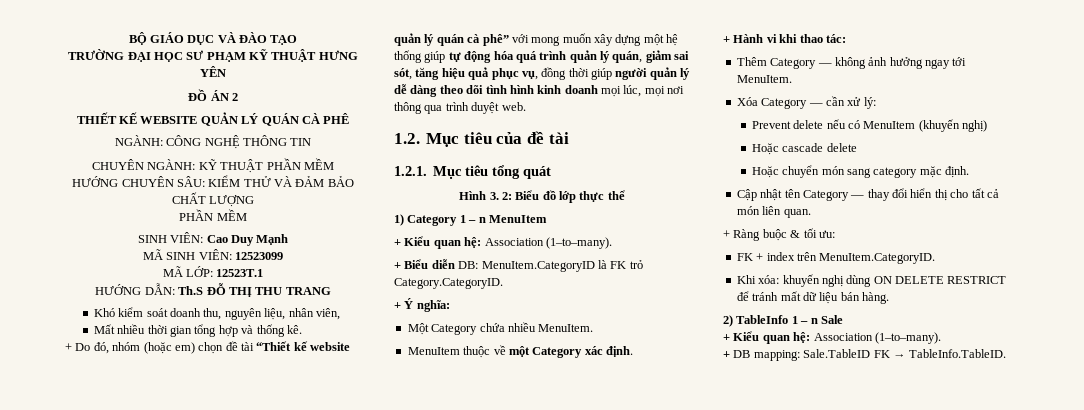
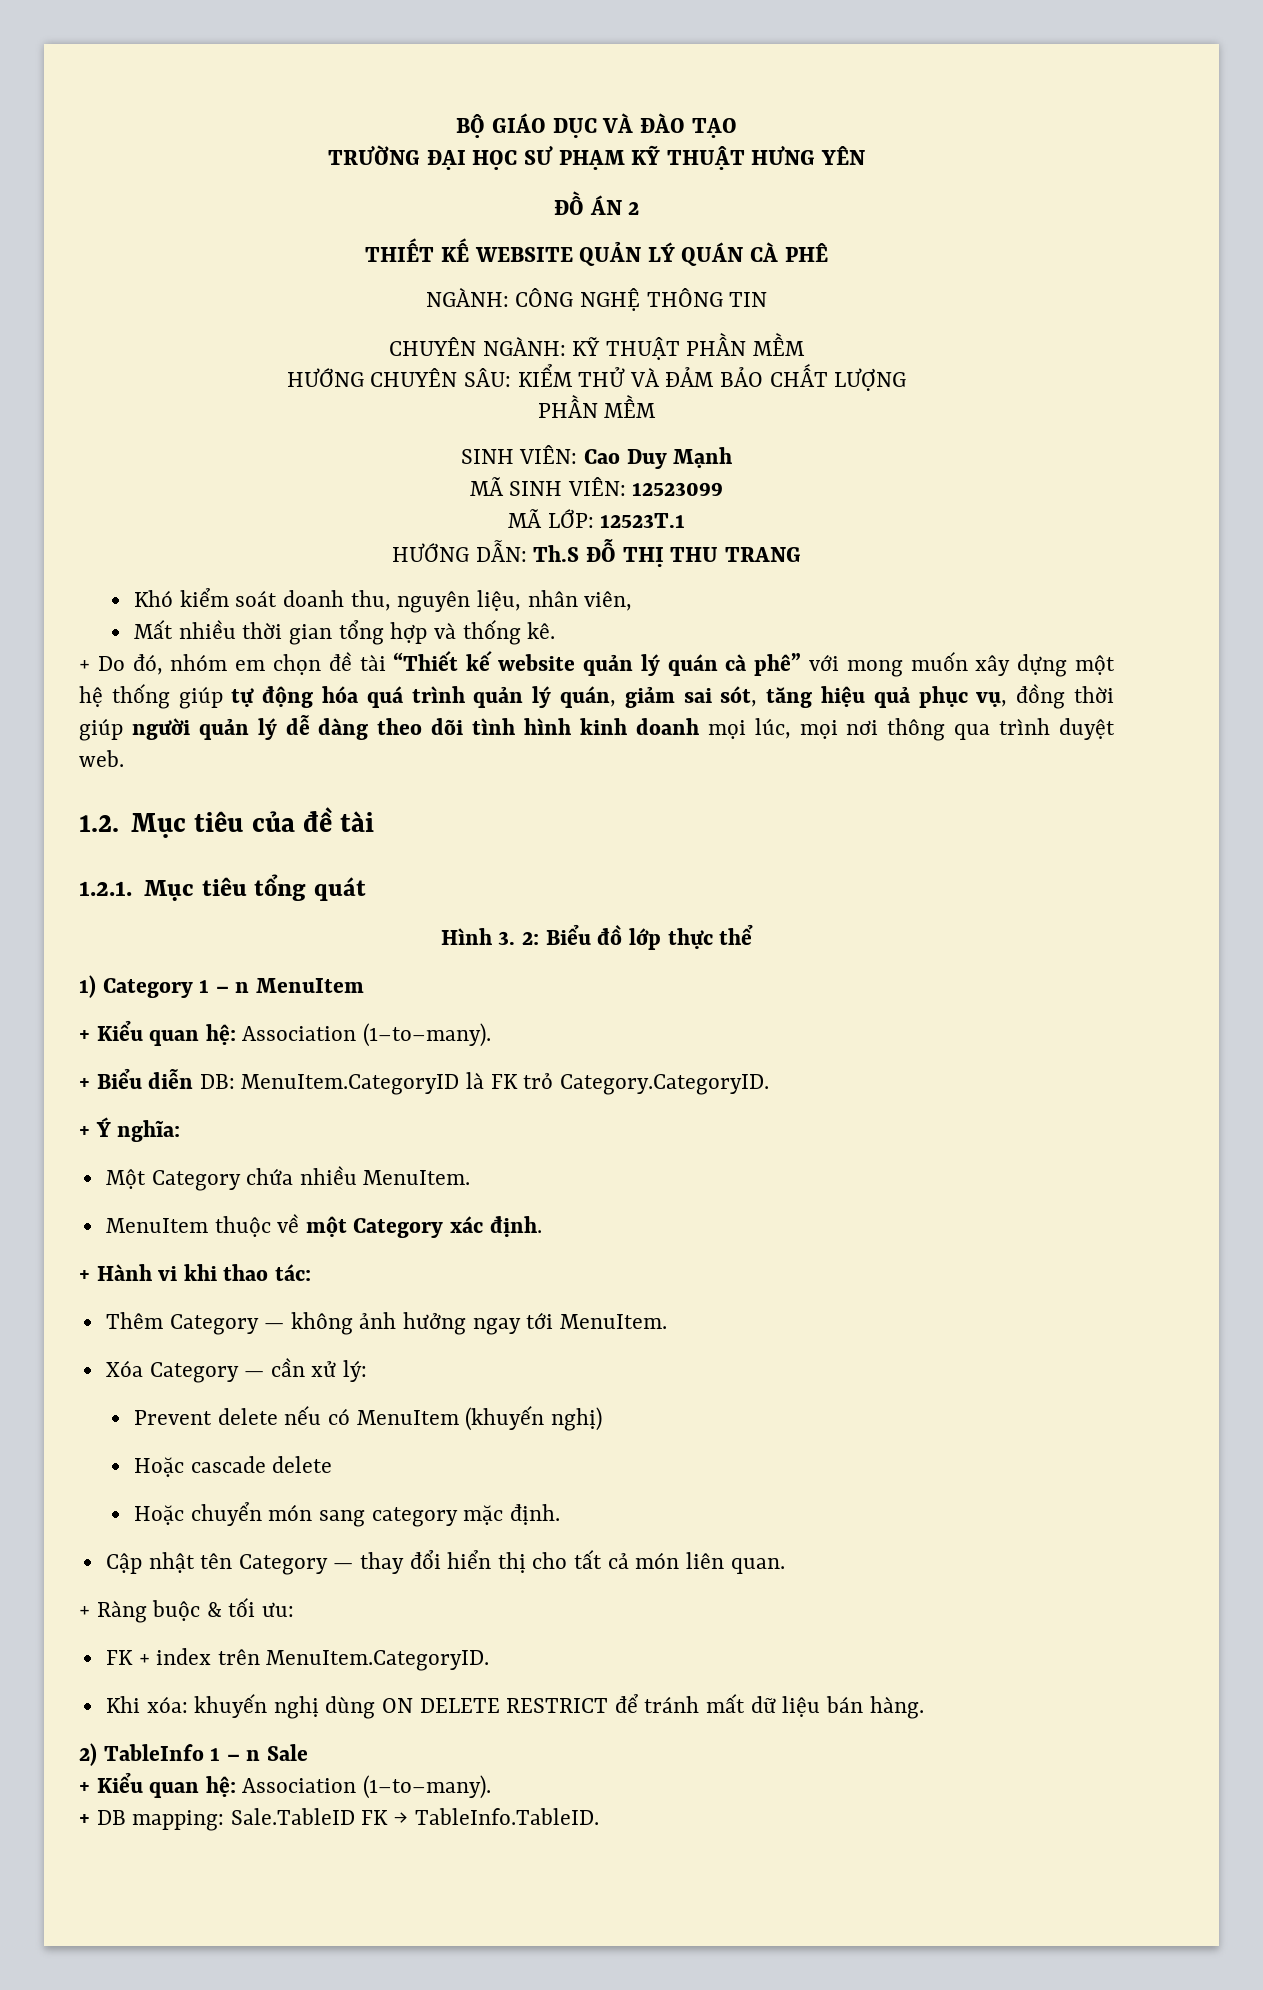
- + Do đó, nhóm (hoặc em) chọn đề tài “Thiết kế website quản lý quán cà phê” với mong muốn xây dựng một hệ thống giúp tự động hóa quá trình quản lý quán, giảm sai sót, tăng hiệu quả phục vụ, đồng thời giúp người quản lý dễ dàng theo dõi tình hình kinh doanh mọi lúc, mọi nơi thông qua trình duyệt web.
+ + Do đó, nhóm em chọn đề tài “Thiết kế website quản lý quán cà phê” với mong muốn xây dựng một hệ thống giúp tự động hóa quá trình quản lý quán, giảm sai sót, tăng hiệu quả phục vụ, đồng thời giúp người quản lý dễ dàng theo dõi tình hình kinh doanh mọi lúc, mọi nơi thông qua trình duyệt web.

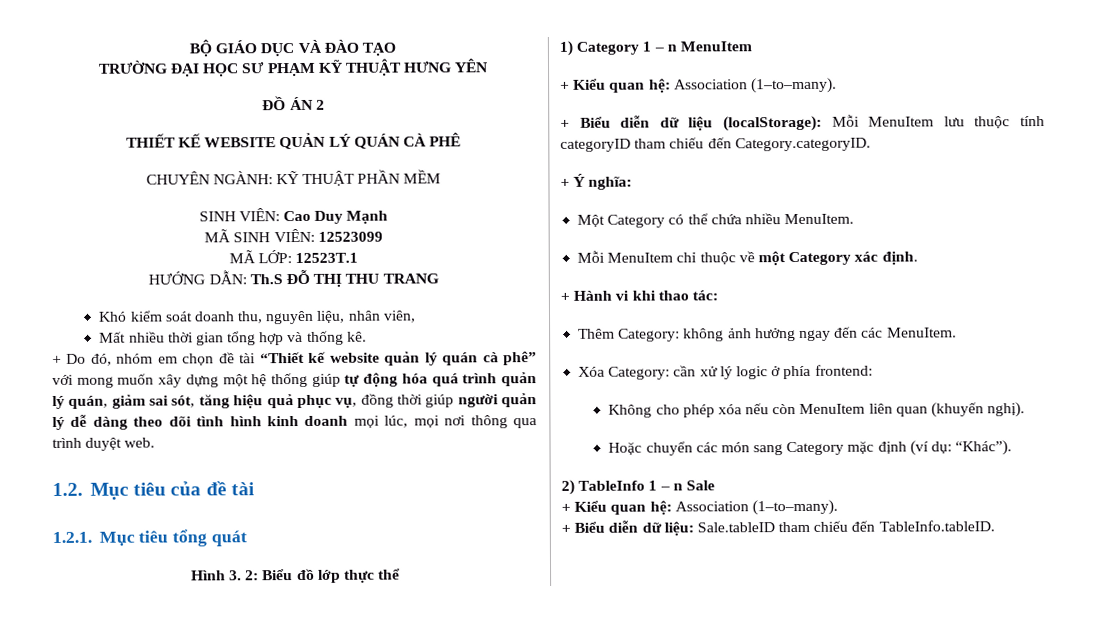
- NGÀNH: CÔNG NGHỆ THÔNG TIN
- HƯỚNG CHUYÊN SÂU: KIỂM THỬ VÀ ĐẢM BẢO CHẤT LƯỢNG
- PHẦN MỀM
- + Biểu diễn DB: MenuItem.CategoryID là FK trỏ Category.CategoryID.
+ + Biểu diễn dữ liệu (localStorage): Mỗi MenuItem lưu thuộc tính categoryID tham chiếu đến Category.categoryID.
- Một Category chứa nhiều MenuItem.
+ Một Category có thể chứa nhiều MenuItem.
- MenuItem thuộc về một Category xác định.
+ Mỗi MenuItem chỉ thuộc về một Category xác định.
- Thêm Category — không ảnh hưởng ngay tới MenuItem.
+ Thêm Category: không ảnh hưởng ngay đến các MenuItem.
- Xóa Category — cần xử lý:
- Prevent delete nếu có MenuItem (khuyến nghị)
- Hoặc cascade delete
+ Xóa Category: cần xử lý logic ở phía frontend:
+ Không cho phép xóa nếu còn MenuItem liên quan (khuyến nghị).
- Hoặc chuyển món sang category mặc định.
- Cập nhật tên Category — thay đổi hiển thị cho tất cả món liên quan.
- + Ràng buộc & tối ưu:
- FK + index trên MenuItem.CategoryID.
- Khi xóa: khuyến nghị dùng ON DELETE RESTRICT để tránh mất dữ liệu bán hàng.
+ Hoặc chuyển các món sang Category mặc định (ví dụ: “Khác”).
- + DB mapping: Sale.TableID FK → TableInfo.TableID.
+ + Biểu diễn dữ liệu: Sale.tableID tham chiếu đến TableInfo.tableID.

